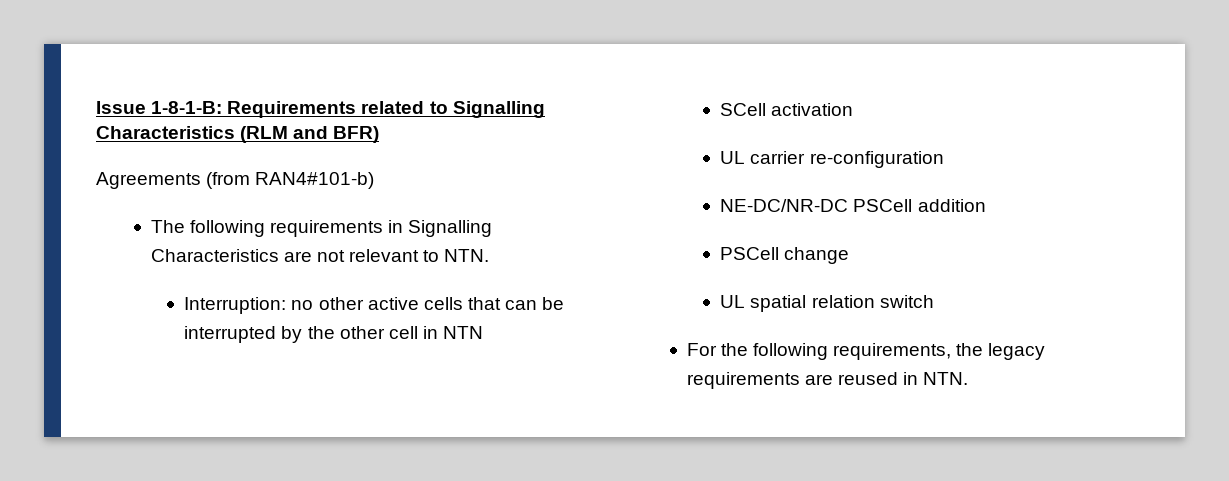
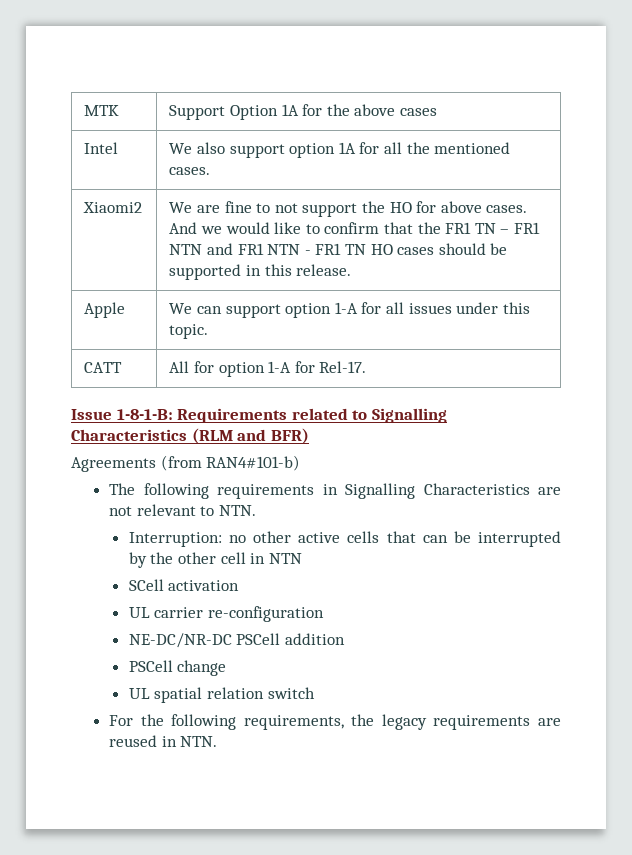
+ MTK | Support Option 1A for the above cases
+ Intel | We also support option 1A for all the mentioned cases.
+ Xiaomi2 | We are fine to not support the HO for above cases. And we would like to confirm that the FR1 TN – FR1 NTN and FR1 NTN - FR1 TN HO cases should be supported in this release.
+ Apple | We can support option 1-A for all issues under this topic.
+ CATT | All for option 1-A for Rel-17.

